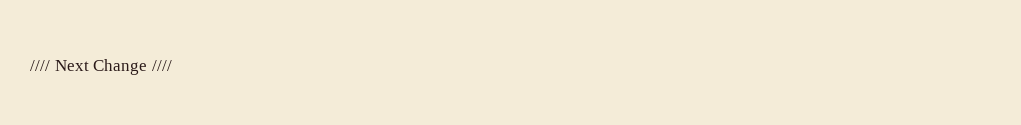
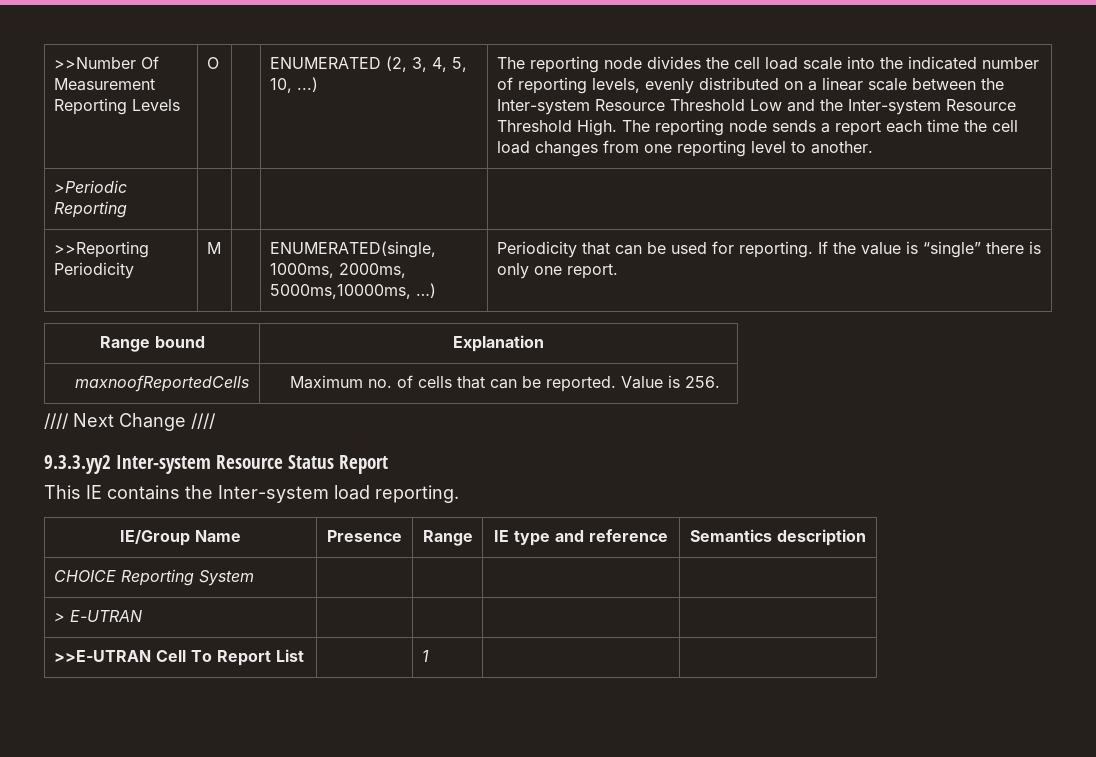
+ >>Number Of Measurement Reporting Levels | O | | ENUMERATED (2, 3, 4, 5, 10, ...) | The reporting node divides the cell load scale into the indicated number of reporting levels, evenly distributed on a linear scale between the Inter-system Resource Threshold Low and the Inter-system Resource Threshold High. The reporting node sends a report each time the cell load changes from one reporting level to another.
+ >Periodic Reporting | | | |
+ >>Reporting Periodicity | M | | ENUMERATED(single, 1000ms, 2000ms, 5000ms,10000ms, …) | Periodicity that can be used for reporting. If the value is “single” there is only one report.
+ Range bound | Explanation
+ maxnoofReportedCells | Maximum no. of cells that can be reported. Value is 256.
  //// Next Change ////
+ 9.3.3.yy2 Inter-system Resource Status Report
+ This IE contains the Inter-system load reporting.
+ IE/Group Name | Presence | Range | IE type and reference | Semantics description
+ CHOICE Reporting System | | | |
+ > E-UTRAN | | | |
+ >>E-UTRAN Cell To Report List | | 1 | |

